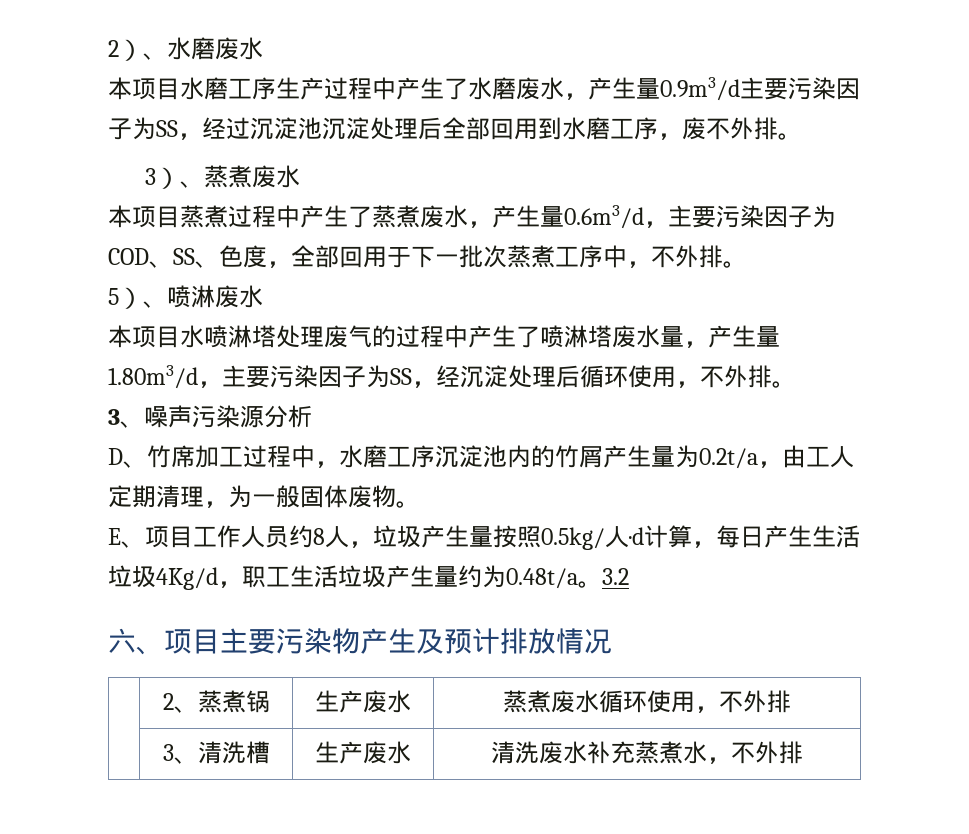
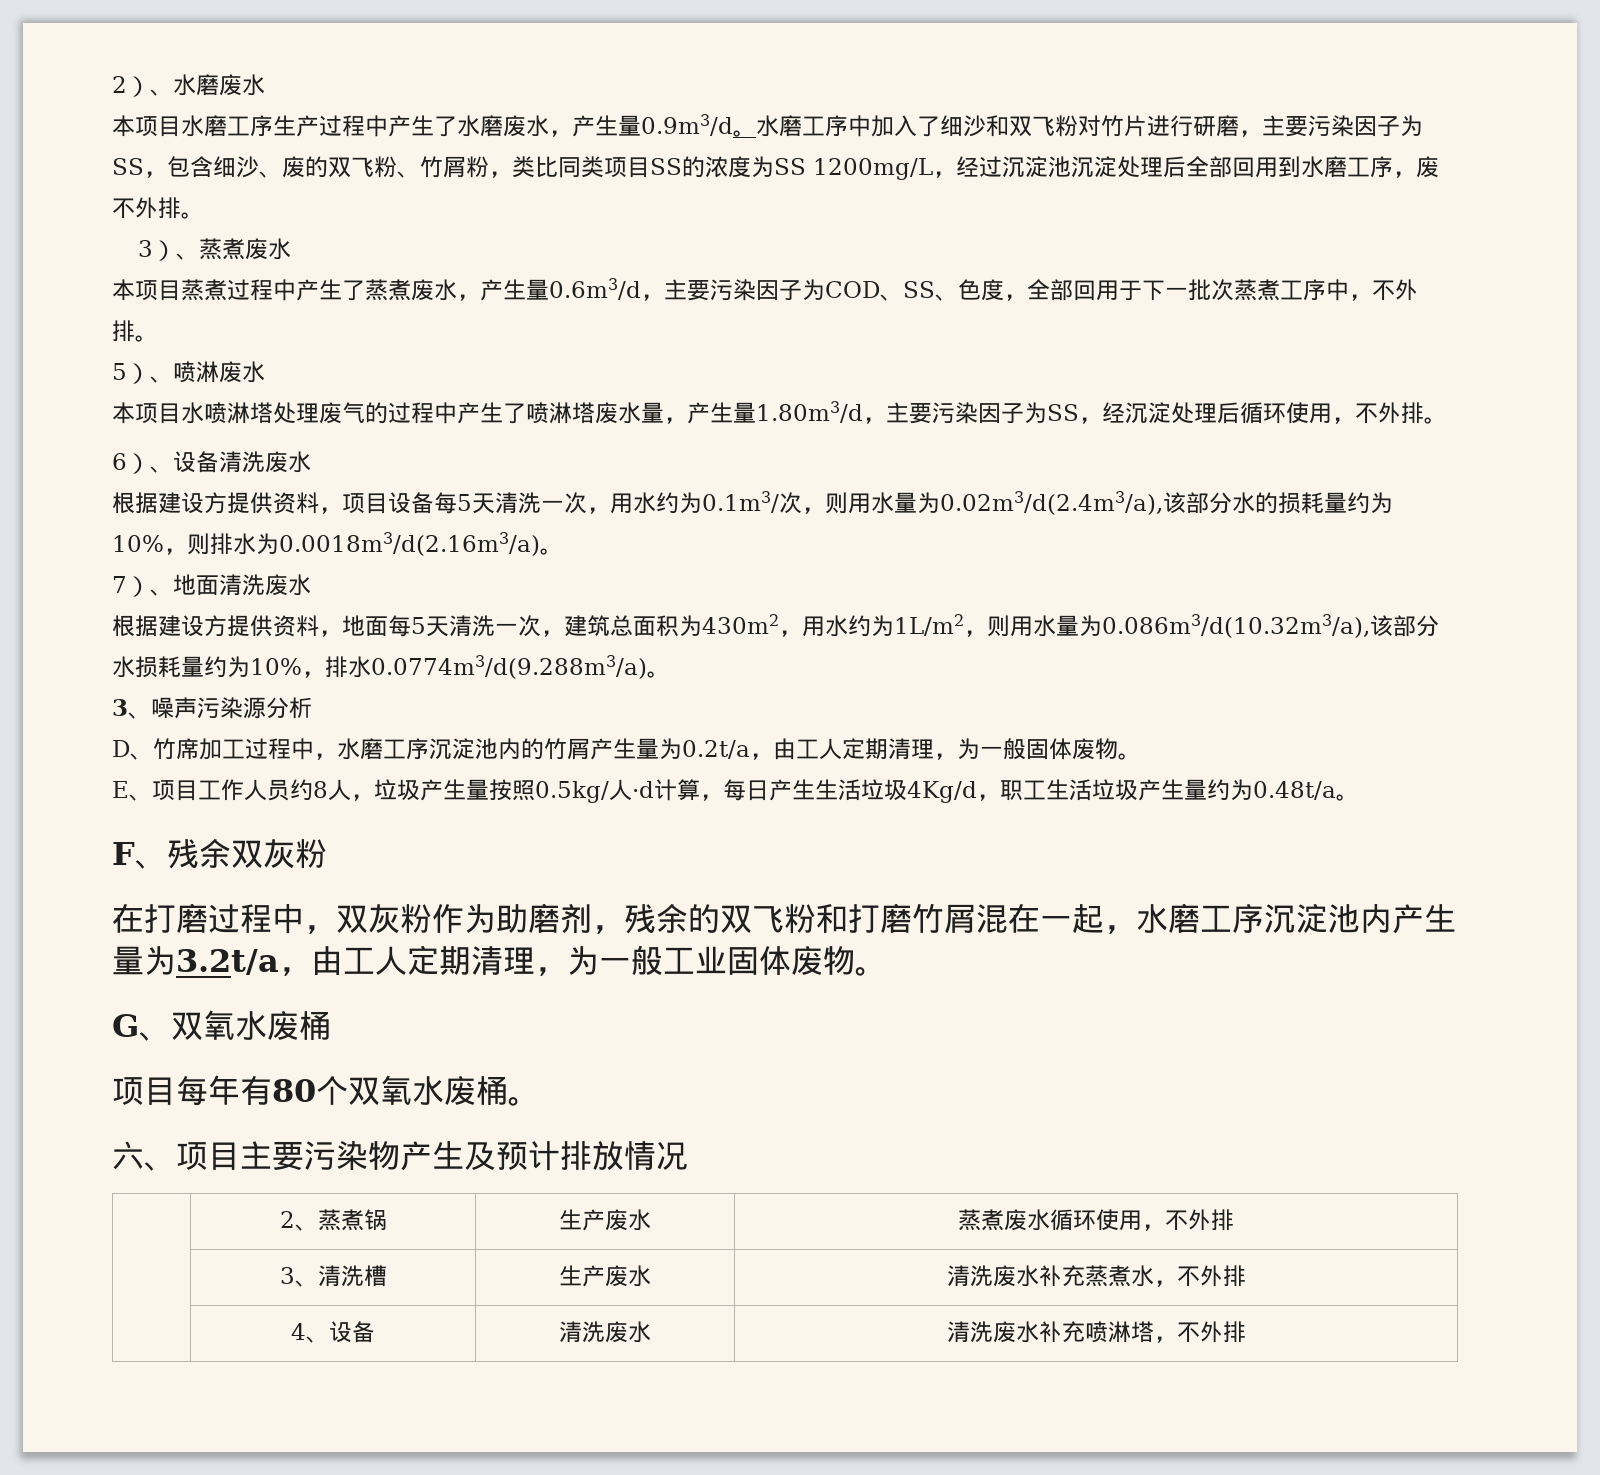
- 本项目水磨工序生产过程中产生了水磨废水，产生量0.9m3/d主要污染因子为SS，经过沉淀池沉淀处理后全部回用到水磨工序，废不外排。
+ 本项目水磨工序生产过程中产生了水磨废水，产生量0.9m3/d。水磨工序中加入了细沙和双飞粉对竹片进行研磨，主要污染因子为SS，包含细沙、废的双飞粉、竹屑粉，类比同类项目SS的浓度为SS 1200mg/L，经过沉淀池沉淀处理后全部回用到水磨工序，废不外排。
+ 6）、设备清洗废水
+ 根据建设方提供资料，项目设备每5天清洗一次，用水约为0.1m3/次，则用水量为0.02m3/d(2.4m3/a),该部分水的损耗量约为10%，则排水为0.0018m3/d(2.16m3/a)。
+ 7）、地面清洗废水
+ 根据建设方提供资料，地面每5天清洗一次，建筑总面积为430m2，用水约为1L/m2，则用水量为0.086m3/d(10.32m3/a),该部分水损耗量约为10%，排水0.0774m3/d(9.288m3/a)。
- E、项目工作人员约8人，垃圾产生量按照0.5kg/人·d计算，每日产生生活垃圾4Kg/d，职工生活垃圾产生量约为0.48t/a。3.2
+ E、项目工作人员约8人，垃圾产生量按照0.5kg/人·d计算，每日产生生活垃圾4Kg/d，职工生活垃圾产生量约为0.48t/a。
+ F、残余双灰粉
+ 在打磨过程中，双灰粉作为助磨剂，残余的双飞粉和打磨竹屑混在一起，水磨工序沉淀池内产生量为3.2t/a，由工人定期清理，为一般工业固体废物。
+ G、双氧水废桶
+ 项目每年有80个双氧水废桶。
+ | 4、设备 | 清洗废水 | 清洗废水补充喷淋塔，不外排

